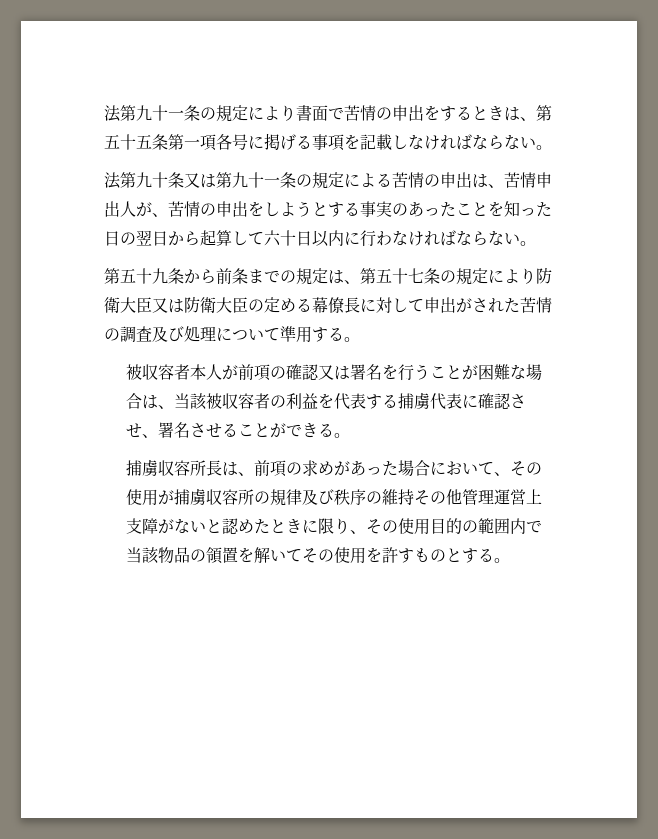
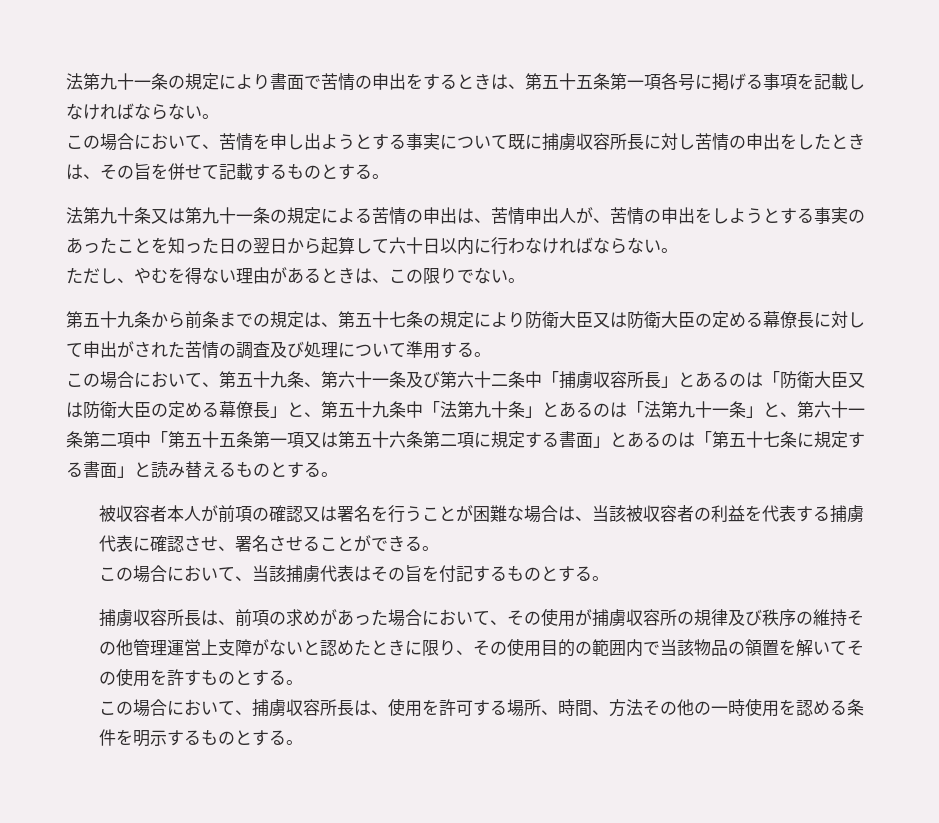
+ この場合において、苦情を申し出ようとする事実について既に捕虜収容所長に対し苦情の申出をしたときは、その旨を併せて記載するものとする。
+ ただし、やむを得ない理由があるときは、この限りでない。
+ この場合において、第五十九条、第六十一条及び第六十二条中「捕虜収容所長」とあるのは「防衛大臣又は防衛大臣の定める幕僚長」と、第五十九条中「法第九十条」とあるのは「法第九十一条」と、第六十一条第二項中「第五十五条第一項又は第五十六条第二項に規定する書面」とあるのは「第五十七条に規定する書面」と読み替えるものとする。
+ この場合において、当該捕虜代表はその旨を付記するものとする。
+ この場合において、捕虜収容所長は、使用を許可する場所、時間、方法その他の一時使用を認める条件を明示するものとする。

